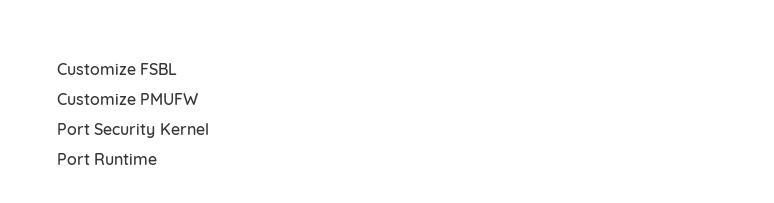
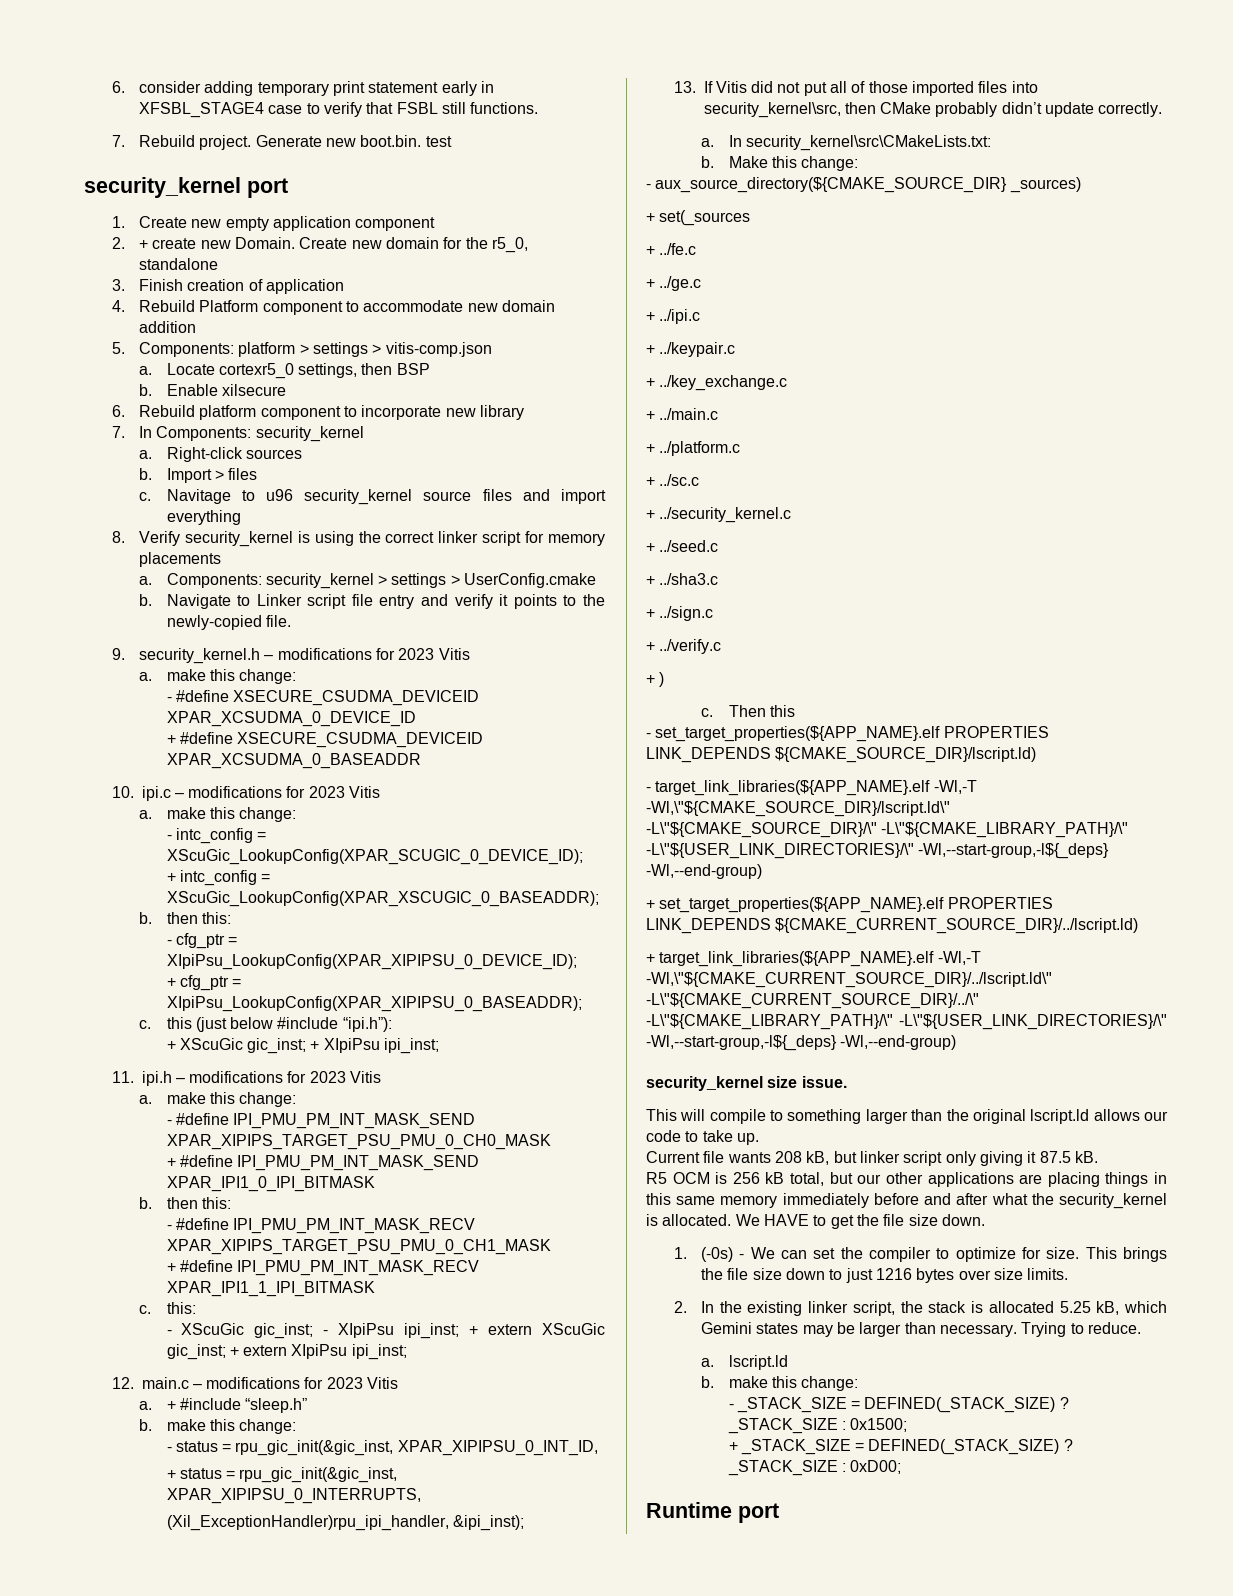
- Customize FSBL
- Customize PMUFW
- Port Security Kernel
- Port Runtime
+ 6. consider adding temporary print statement early in XFSBL_STAGE4 case to verify that FSBL still functions.
+ 7. Rebuild project. Generate new boot.bin. test
+ security_kernel port
+ 1. Create new empty application component
+ 2. + create new Domain. Create new domain for the r5_0, standalone
+ 3. Finish creation of application
+ 4. Rebuild Platform component to accommodate new domain addition
+ 5. Components: platform > settings > vitis-comp.json
+ a. Locate cortexr5_0 settings, then BSP
+ b. Enable xilsecure
+ 6. Rebuild platform component to incorporate new library
+ 7. In Components: security_kernel
+ a. Right-click sources
+ b. Import > files
+ c. Navitage to u96 security_kernel source files and import everything
+ 8. Verify security_kernel is using the correct linker script for memory placements
+ a. Components: security_kernel > settings > UserConfig.cmake
+ b. Navigate to Linker script file entry and verify it points to the newly-copied file.
+ 9. security_kernel.h – modifications for 2023 Vitis
+ a. make this change:
+ - #define XSECURE_CSUDMA_DEVICEID XPAR_XCSUDMA_0_DEVICE_ID
+ + #define XSECURE_CSUDMA_DEVICEID XPAR_XCSUDMA_0_BASEADDR
+ 10. ipi.c – modifications for 2023 Vitis
+ a. make this change:
+ - intc_config = XScuGic_LookupConfig(XPAR_SCUGIC_0_DEVICE_ID);
+ + intc_config = XScuGic_LookupConfig(XPAR_XSCUGIC_0_BASEADDR);
+ b. then this:
+ - cfg_ptr = XIpiPsu_LookupConfig(XPAR_XIPIPSU_0_DEVICE_ID);
+ + cfg_ptr = XIpiPsu_LookupConfig(XPAR_XIPIPSU_0_BASEADDR);
+ c. this (just below #include “ipi.h”):
+ + XScuGic gic_inst; + XIpiPsu ipi_inst;
+ 11. ipi.h – modifications for 2023 Vitis
+ a. make this change:
+ - #define IPI_PMU_PM_INT_MASK_SEND XPAR_XIPIPS_TARGET_PSU_PMU_0_CH0_MASK
+ + #define IPI_PMU_PM_INT_MASK_SEND XPAR_IPI1_0_IPI_BITMASK
+ b. then this:
+ - #define IPI_PMU_PM_INT_MASK_RECV XPAR_XIPIPS_TARGET_PSU_PMU_0_CH1_MASK
+ + #define IPI_PMU_PM_INT_MASK_RECV XPAR_IPI1_1_IPI_BITMASK
+ c. this:
+ - XScuGic gic_inst; - XIpiPsu ipi_inst; + extern XScuGic gic_inst; + extern XIpiPsu ipi_inst;
+ 12. main.c – modifications for 2023 Vitis
+ a. + #include “sleep.h”
+ b. make this change:
+ - status = rpu_gic_init(&gic_inst, XPAR_XIPIPSU_0_INT_ID,
+ + status = rpu_gic_init(&gic_inst, XPAR_XIPIPSU_0_INTERRUPTS,
+ (Xil_ExceptionHandler)rpu_ipi_handler, &ipi_inst);
+ 13. If Vitis did not put all of those imported files into security_kernel\src, then CMake probably didn’t update correctly.
+ a. In security_kernel\src\CMakeLists.txt:
+ b. Make this change:
+ - aux_source_directory(${CMAKE_SOURCE_DIR} _sources)
+ + set(_sources
+ + ../fe.c
+ + ../ge.c
+ + ../ipi.c
+ + ../keypair.c
+ + ../key_exchange.c
+ + ../main.c
+ + ../platform.c
+ + ../sc.c
+ + ../security_kernel.c
+ + ../seed.c
+ + ../sha3.c
+ + ../sign.c
+ + ../verify.c
+ + )
+ c. Then this
+ - set_target_properties(${APP_NAME}.elf PROPERTIES LINK_DEPENDS ${CMAKE_SOURCE_DIR}/lscript.ld)
+ - target_link_libraries(${APP_NAME}.elf -Wl,-T -Wl,\"${CMAKE_SOURCE_DIR}/lscript.ld\" -L\"${CMAKE_SOURCE_DIR}/\" -L\"${CMAKE_LIBRARY_PATH}/\" -L\"${USER_LINK_DIRECTORIES}/\" -Wl,--start-group,-l${_deps} -Wl,--end-group)
+ + set_target_properties(${APP_NAME}.elf PROPERTIES LINK_DEPENDS ${CMAKE_CURRENT_SOURCE_DIR}/../lscript.ld)
+ + target_link_libraries(${APP_NAME}.elf -Wl,-T -Wl,\"${CMAKE_CURRENT_SOURCE_DIR}/../lscript.ld\" -L\"${CMAKE_CURRENT_SOURCE_DIR}/../\" -L\"${CMAKE_LIBRARY_PATH}/\" -L\"${USER_LINK_DIRECTORIES}/\" -Wl,--start-group,-l${_deps} -Wl,--end-group)
+ security_kernel size issue.
+ This will compile to something larger than the original lscript.ld allows our code to take up.
+ Current file wants 208 kB, but linker script only giving it 87.5 kB.
+ R5 OCM is 256 kB total, but our other applications are placing things in this same memory immediately before and after what the security_kernel is allocated. We HAVE to get the file size down.
+ 1. (-0s) - We can set the compiler to optimize for size. This brings the file size down to just 1216 bytes over size limits.
+ 2. In the existing linker script, the stack is allocated 5.25 kB, which Gemini states may be larger than necessary. Trying to reduce.
+ a. lscript.ld
+ b. make this change:
+ - _STACK_SIZE = DEFINED(_STACK_SIZE) ? _STACK_SIZE : 0x1500;
+ + _STACK_SIZE = DEFINED(_STACK_SIZE) ? _STACK_SIZE : 0xD00;
+ Runtime port

